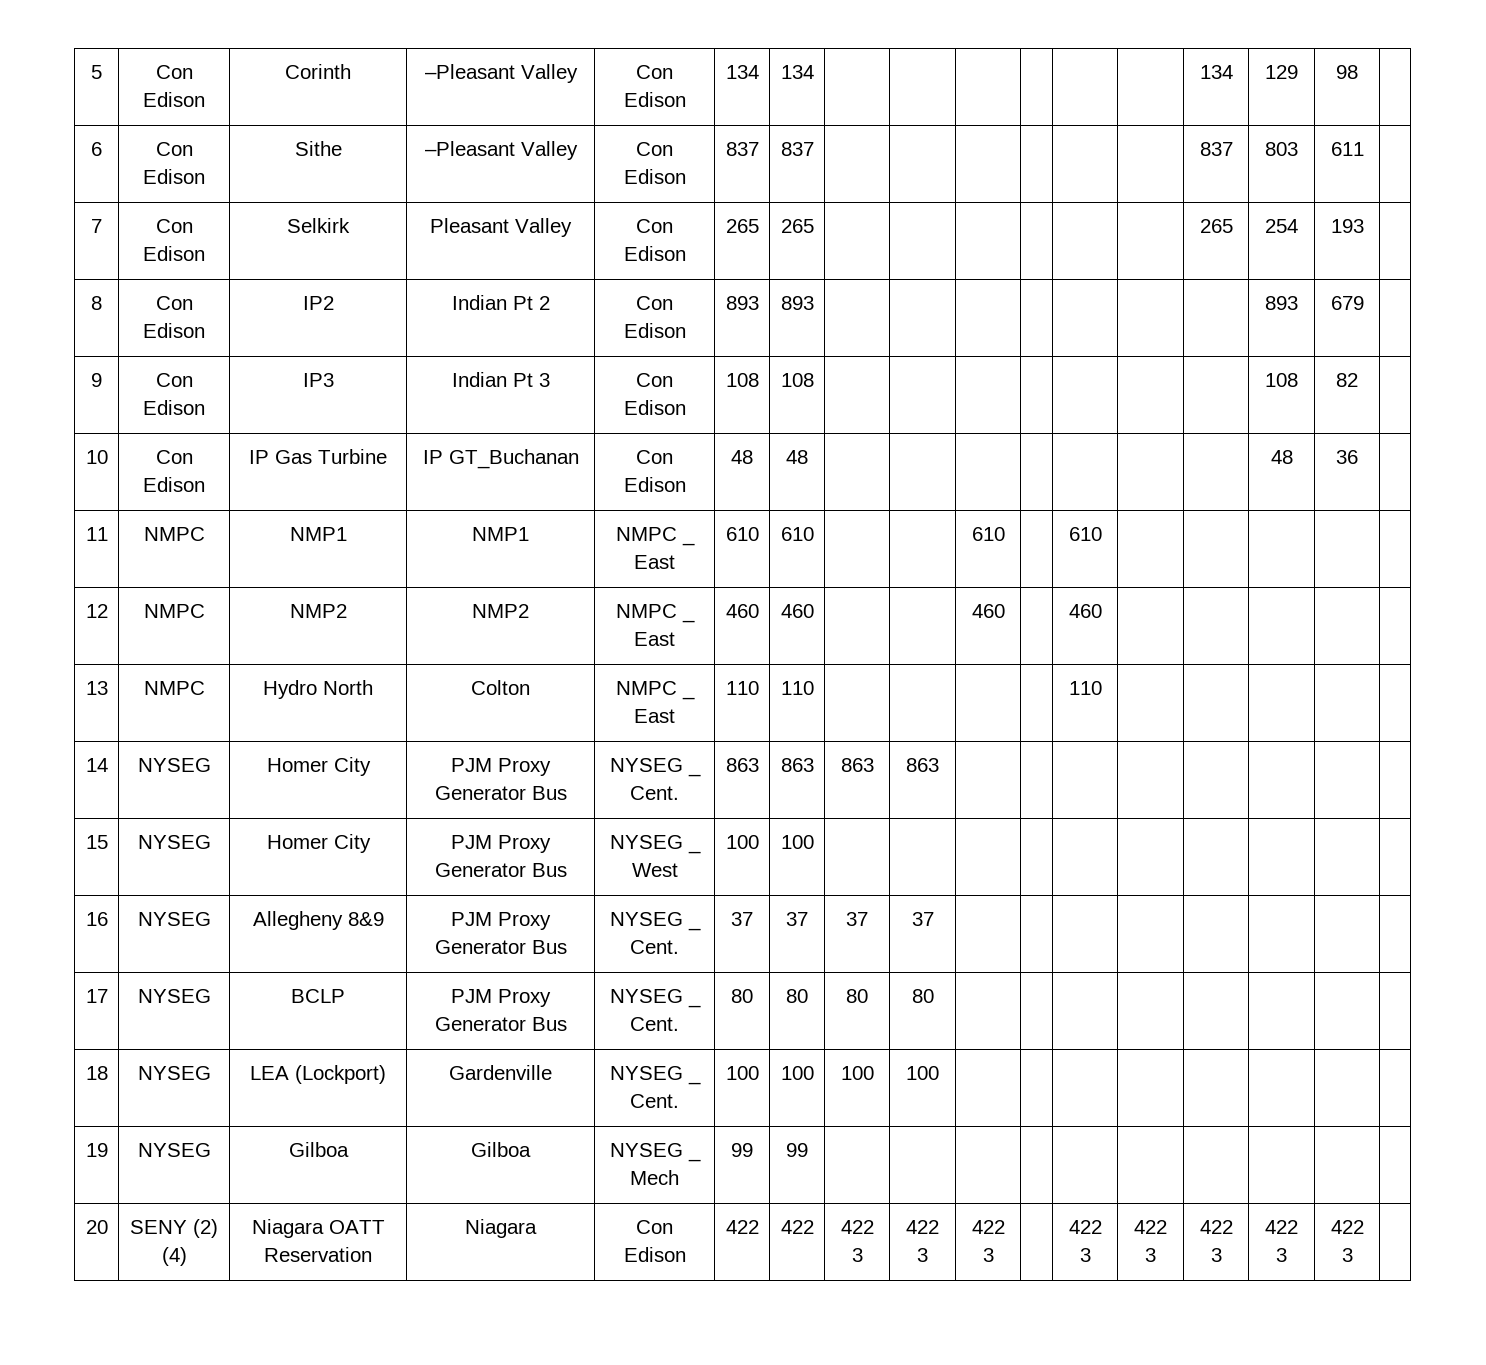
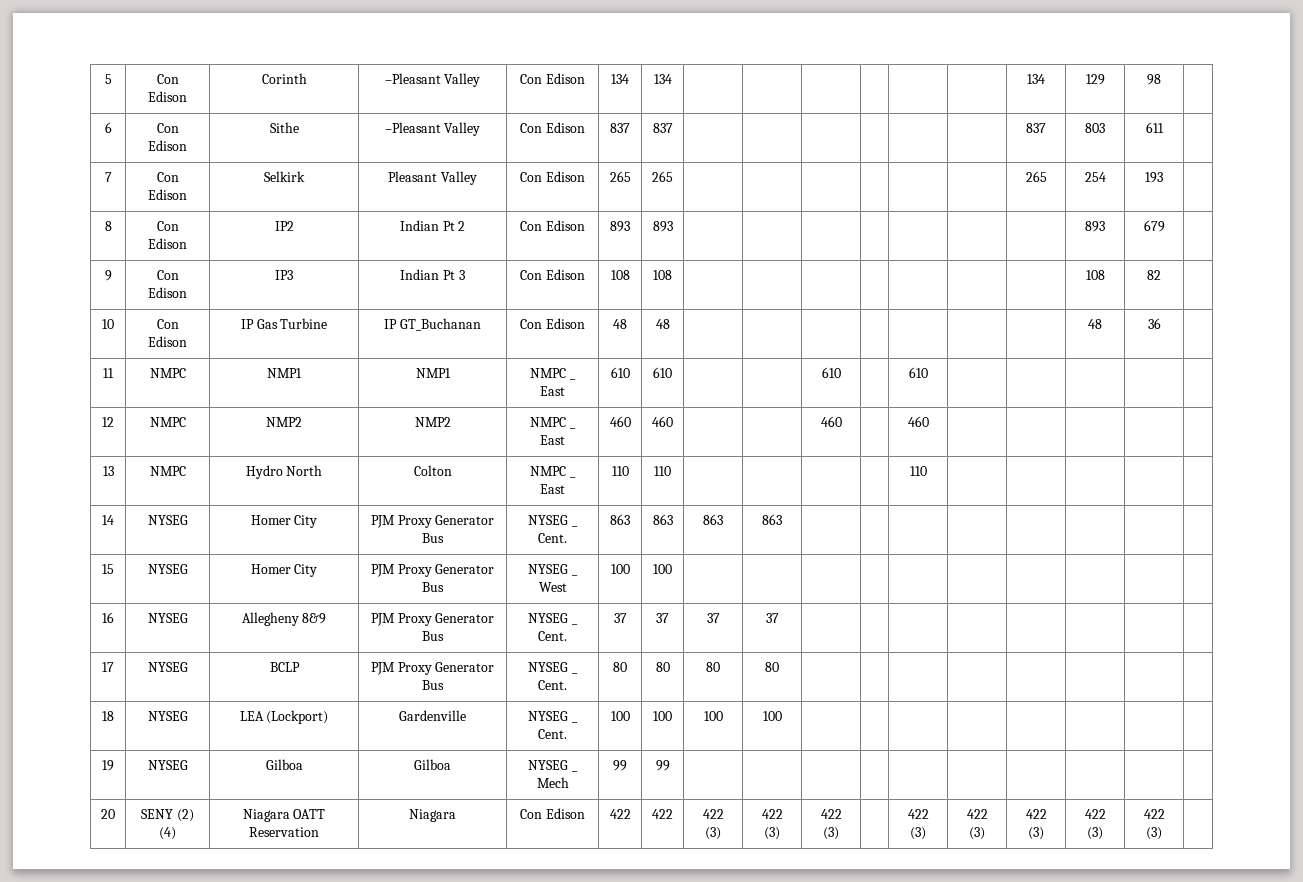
- 20 | SENY (2) (4) | Niagara OATT Reservation | Niagara | Con Edison | 422 | 422 | 422 3 | 422 3 | 422 3 | | 422 3 | 422 3 | 422 3 | 422 3 | 422 3 |
+ 20 | SENY (2) (4) | Niagara OATT Reservation | Niagara | Con Edison | 422 | 422 | 422 (3) | 422 (3) | 422 (3) | | 422 (3) | 422 (3) | 422 (3) | 422 (3) | 422 (3) |

